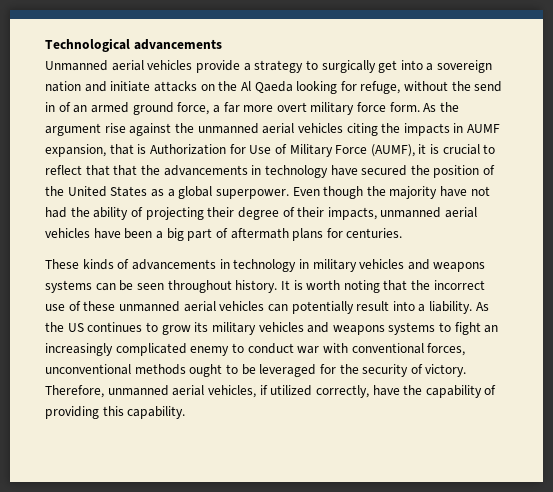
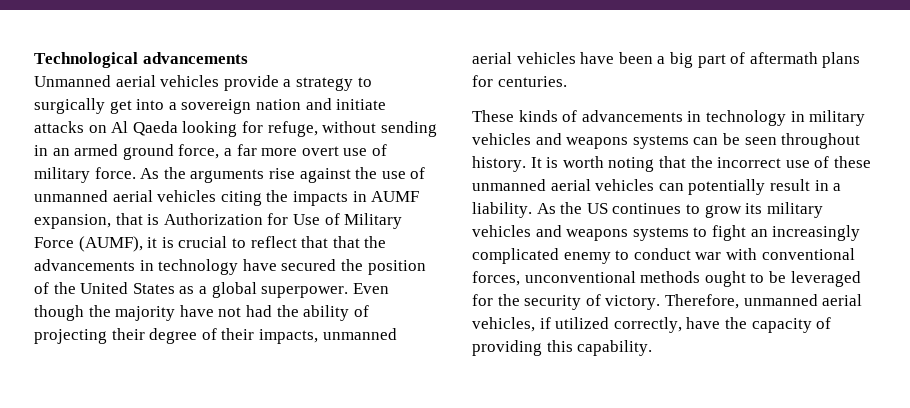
- Unmanned aerial vehicles provide a strategy to surgically get into a sovereign nation and initiate attacks on the Al Qaeda looking for refuge, without the send in of an armed ground force, a far more overt military force form. As the argument rise against the unmanned aerial vehicles citing the impacts in AUMF expansion, that is Authorization for Use of Military Force (AUMF), it is crucial to reflect that that the advancements in technology have secured the position of the United States as a global superpower.
+ Unmanned aerial vehicles provide a strategy to surgically get into a sovereign nation and initiate attacks on Al Qaeda looking for refuge, without sending in an armed ground force, a far more overt use of military force. As the arguments rise against the use of unmanned aerial vehicles citing the impacts in AUMF expansion, that is Authorization for Use of Military Force (AUMF), it is crucial to reflect that that the advancements in technology have secured the position of the United States as a global superpower.
- It is worth noting that the incorrect use of these unmanned aerial vehicles can potentially result into a liability.
+ It is worth noting that the incorrect use of these unmanned aerial vehicles can potentially result in a liability.
- Therefore, unmanned aerial vehicles, if utilized correctly, have the capability of providing this capability.
+ Therefore, unmanned aerial vehicles, if utilized correctly, have the capacity of providing this capability.

